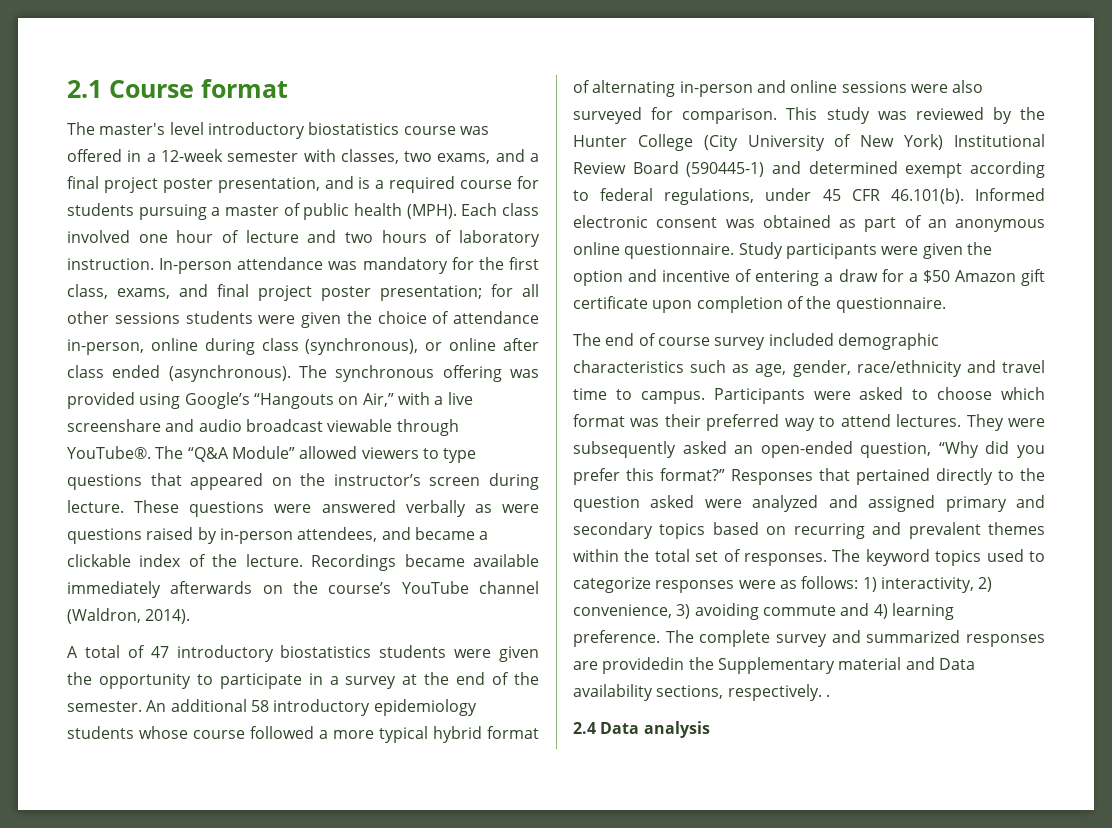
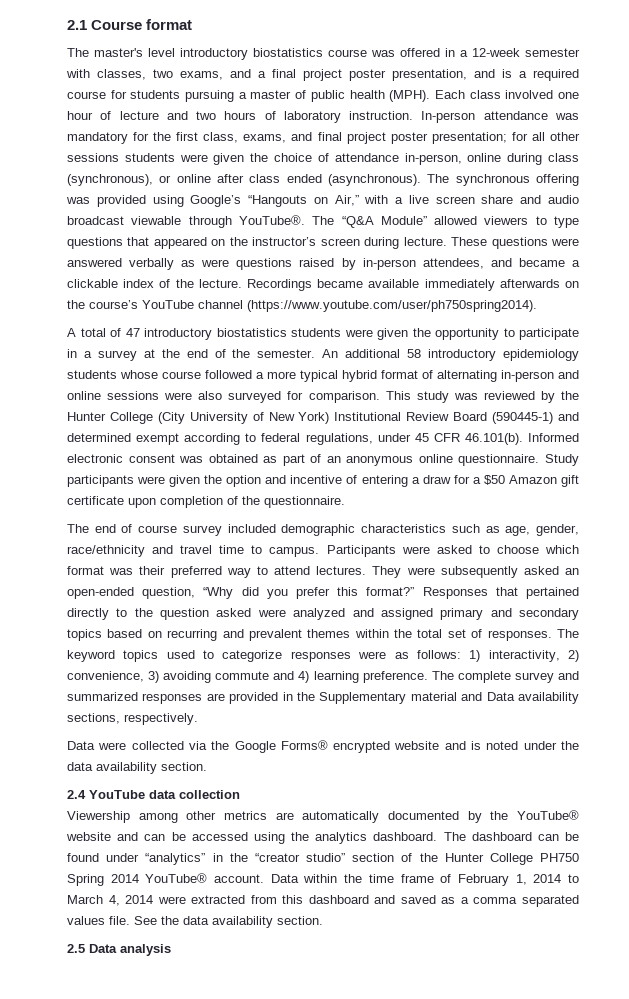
- The synchronous offering was provided using Google’s “Hangouts on Air,” with a live screenshare and audio broadcast viewable through YouTube®.
+ The synchronous offering was provided using Google’s “Hangouts on Air,” with a live screen share and audio broadcast viewable through YouTube®.
- Recordings became available immediately afterwards on the course’s YouTube channel (Waldron, 2014).
+ Recordings became available immediately afterwards on the course’s YouTube channel (https://www.youtube.com/user/ph750spring2014).
- The complete survey and summarized responses are providedin the Supplementary material and Data availability sections, respectively. .
- 2.4 Data analysis
+ The complete survey and summarized responses are provided in the Supplementary material and Data availability sections, respectively.
+ Data were collected via the Google Forms® encrypted website and is noted under the data availability section.
+ 2.4 YouTube data collection
+ Viewership among other metrics are automatically documented by the YouTube® website and can be accessed using the analytics dashboard. The dashboard can be found under “analytics” in the “creator studio” section of the Hunter College PH750 Spring 2014 YouTube® account. Data within the time frame of February 1, 2014 to March 4, 2014 were extracted from this dashboard and saved as a comma separated values file. See the data availability section.
+ 2.5 Data analysis

